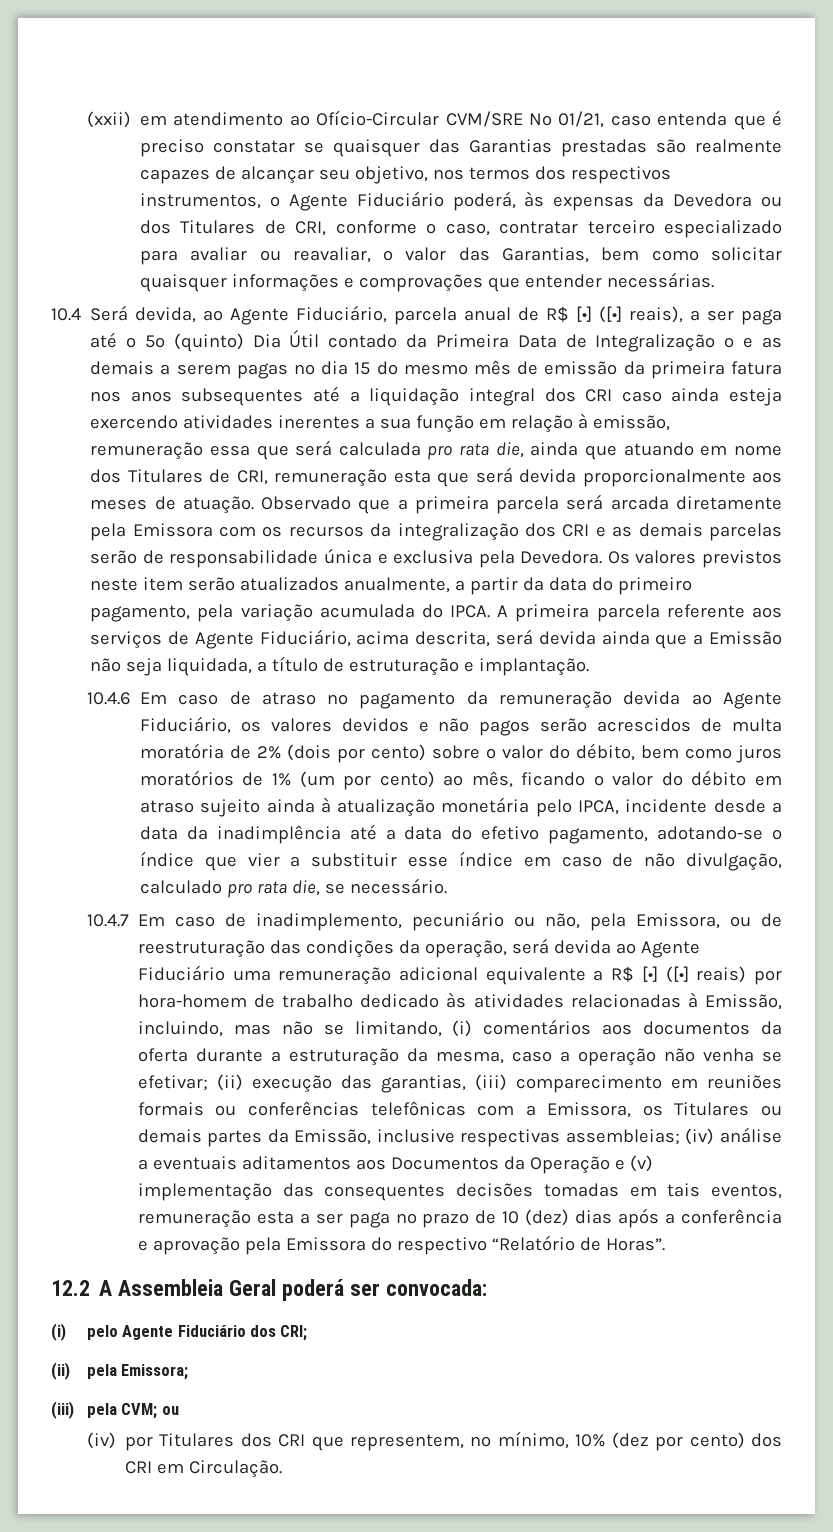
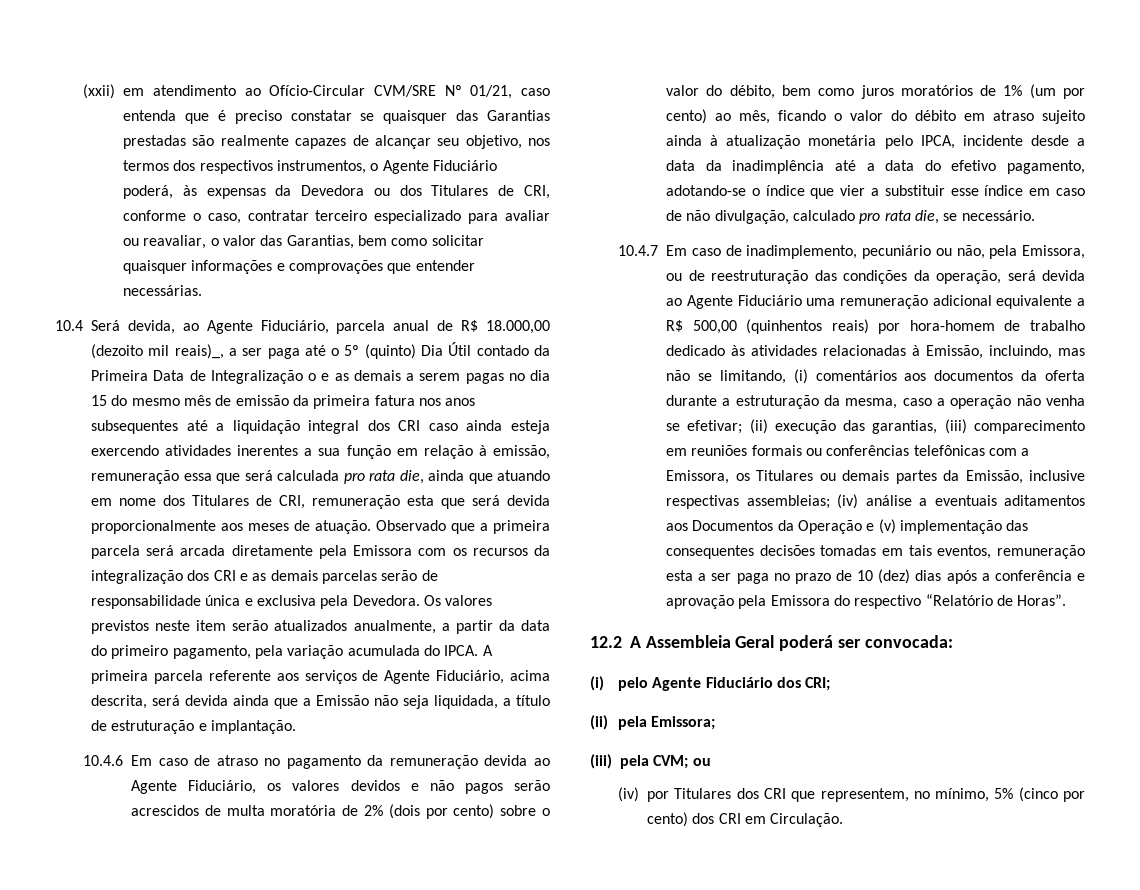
- 10.4 Será devida, ao Agente Fiduciário, parcela anual de R$ [•] ([•] reais), a ser paga até o 5º (quinto) Dia Útil contado da Primeira Data de Integralização o e as demais a serem pagas no dia 15 do mesmo mês de emissão da primeira fatura nos anos subsequentes até a liquidação integral dos CRI caso ainda esteja exercendo atividades inerentes a sua função em relação à emissão, remuneração essa que será calculada pro rata die, ainda que atuando em nome dos Titulares de CRI, remuneração esta que será devida proporcionalmente aos meses de atuação.
+ 10.4 Será devida, ao Agente Fiduciário, parcela anual de R$ 18.000,00 (dezoito mil reais)_, a ser paga até o 5º (quinto) Dia Útil contado da Primeira Data de Integralização o e as demais a serem pagas no dia 15 do mesmo mês de emissão da primeira fatura nos anos subsequentes até a liquidação integral dos CRI caso ainda esteja exercendo atividades inerentes a sua função em relação à emissão, remuneração essa que será calculada pro rata die, ainda que atuando em nome dos Titulares de CRI, remuneração esta que será devida proporcionalmente aos meses de atuação.
- 10.4.7 Em caso de inadimplemento, pecuniário ou não, pela Emissora, ou de reestruturação das condições da operação, será devida ao Agente Fiduciário uma remuneração adicional equivalente a R$ [•] ([•] reais) por hora-homem de trabalho dedicado às atividades relacionadas à Emissão, incluindo, mas não se limitando, (i) comentários aos documentos da oferta durante a estruturação da mesma, caso a operação não venha se efetivar;
+ 10.4.7 Em caso de inadimplemento, pecuniário ou não, pela Emissora, ou de reestruturação das condições da operação, será devida ao Agente Fiduciário uma remuneração adicional equivalente a R$ 500,00 (quinhentos reais) por hora-homem de trabalho dedicado às atividades relacionadas à Emissão, incluindo, mas não se limitando, (i) comentários aos documentos da oferta durante a estruturação da mesma, caso a operação não venha se efetivar;
- (iv) por Titulares dos CRI que representem, no mínimo, 10% (dez por cento) dos CRI em Circulação.
+ (iv) por Titulares dos CRI que representem, no mínimo, 5% (cinco por cento) dos CRI em Circulação.

